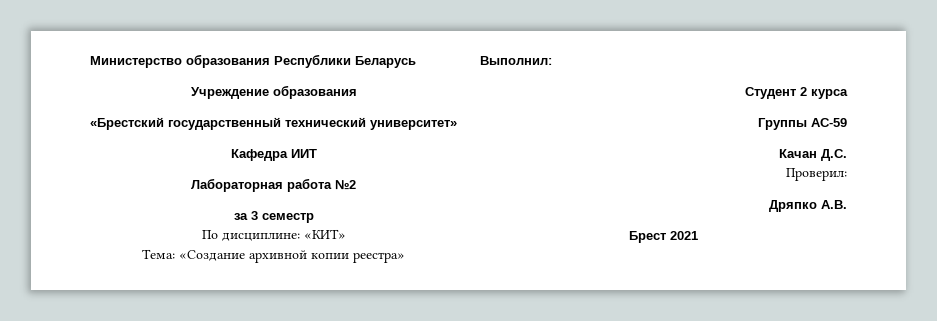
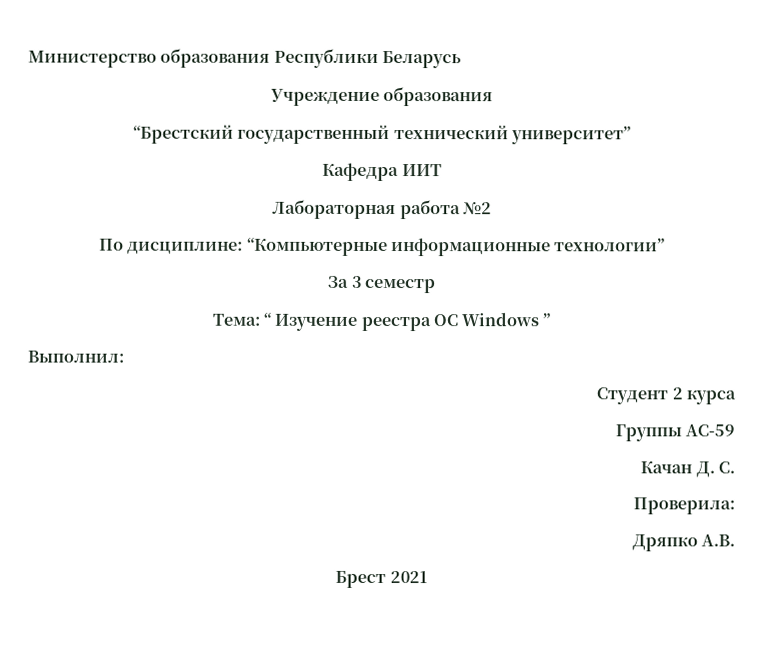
- «Брестский государственный технический университет»
+ “Брестский государственный технический университет”
- за 3 семестр
- По дисциплине: «КИТ»
- Тема: «Создание архивной копии реестра»
+ По дисциплине: “Компьютерные информационные технологии”
+ За 3 семестр
+ Тема: “ Изучение реестра ОС Windows ”
- Качан Д.С.
- Проверил:
+ Качан Д. С.
+ Проверила:

